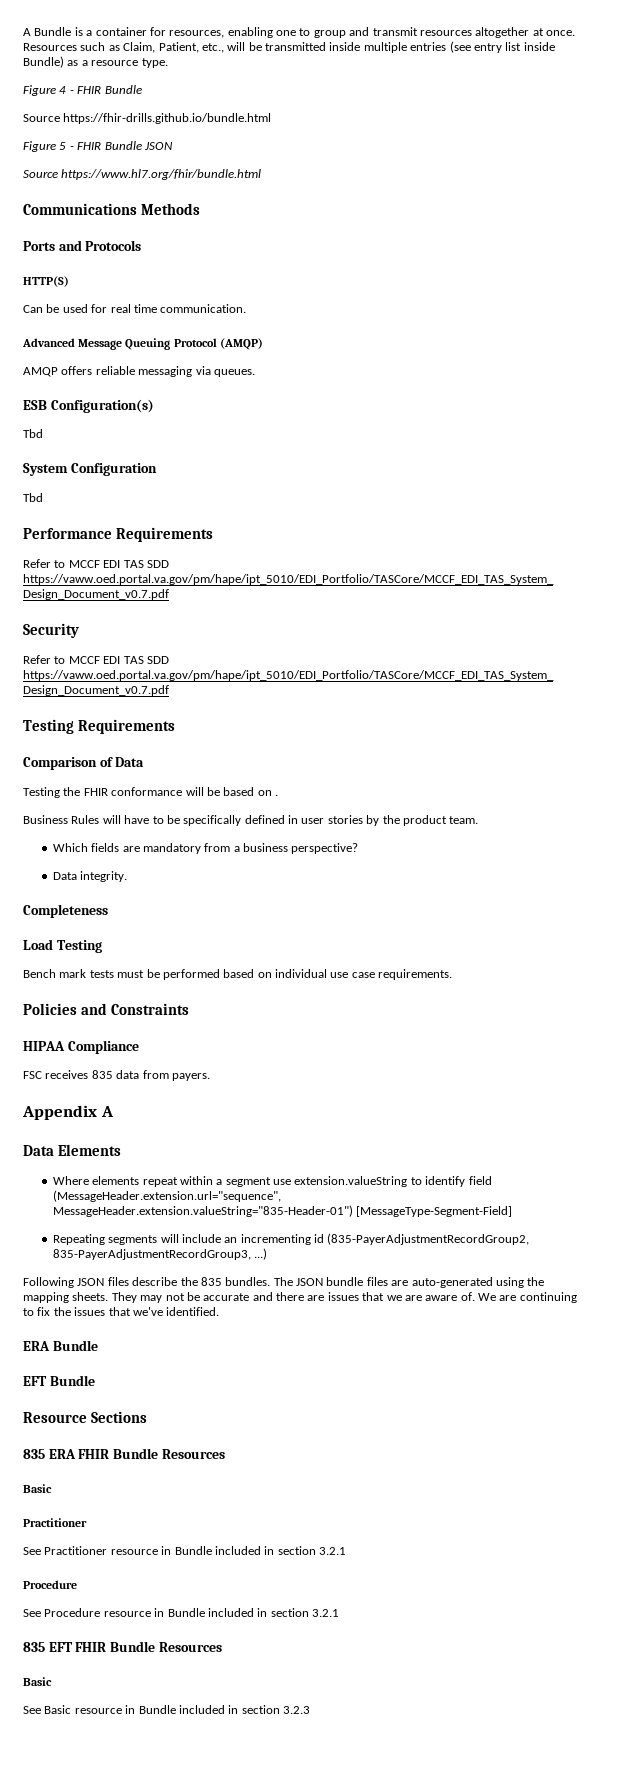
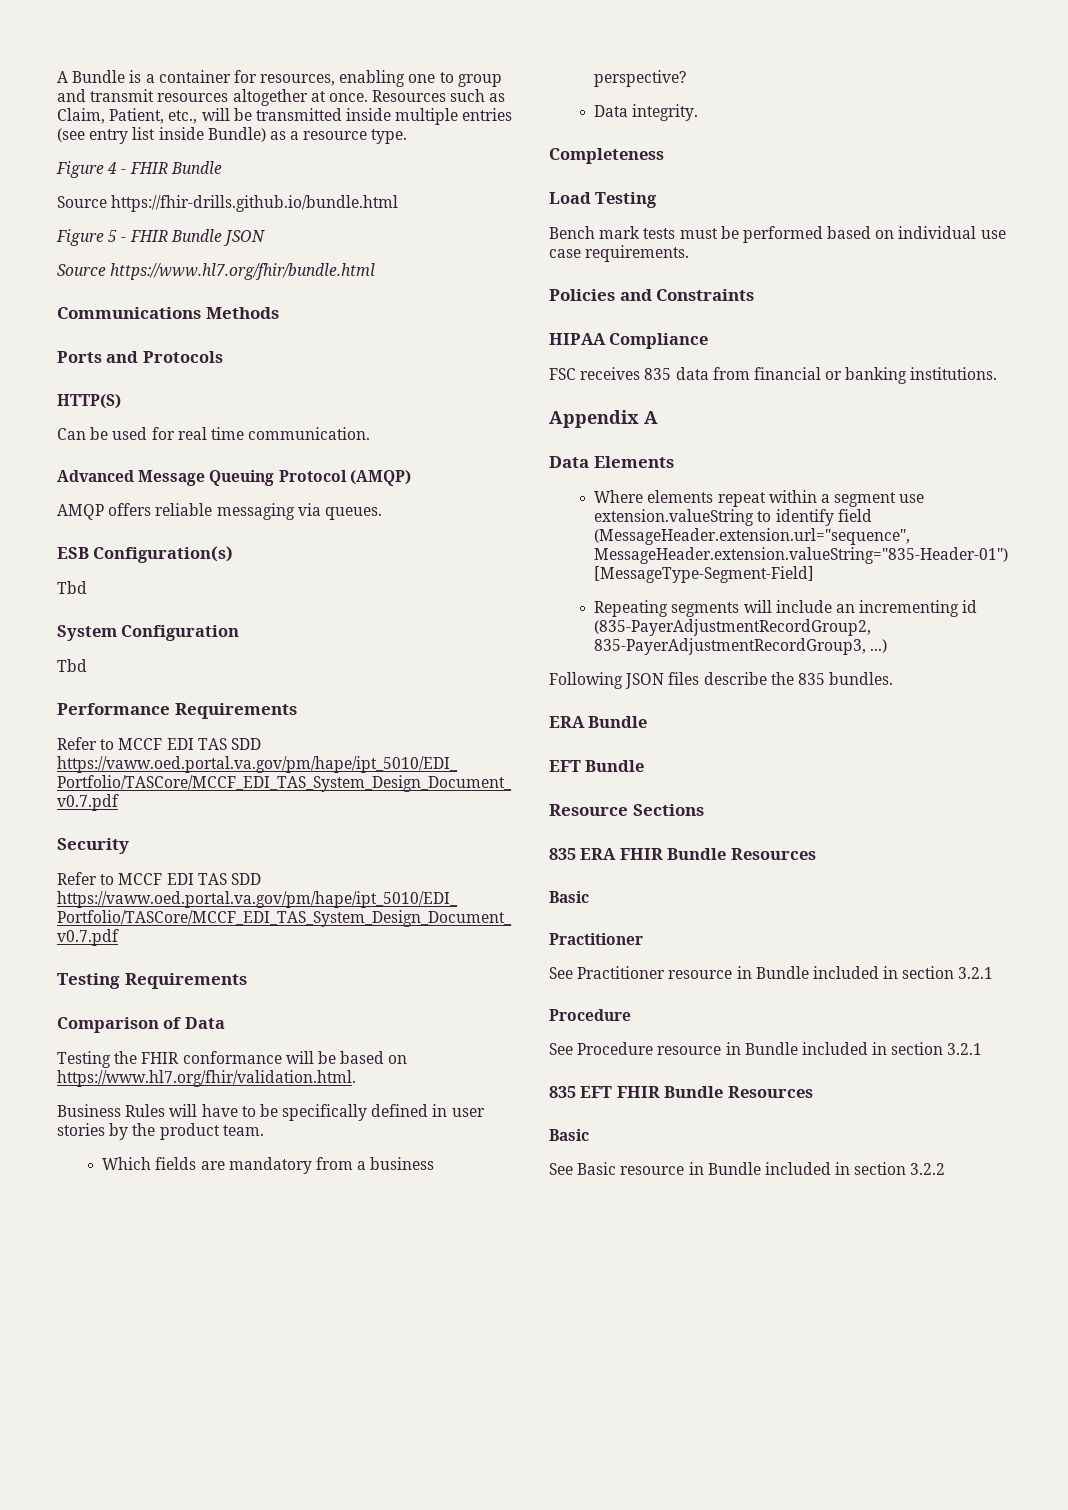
- Testing the FHIR conformance will be based on .
+ Testing the FHIR conformance will be based on https://www.hl7.org/fhir/validation.html.
- FSC receives 835 data from payers.
+ FSC receives 835 data from financial or banking institutions.
- The JSON bundle files are auto-generated using the mapping sheets. They may not be accurate and there are issues that we are aware of. We are continuing to fix the issues that we've identified.
- See Basic resource in Bundle included in section 3.2.3
+ See Basic resource in Bundle included in section 3.2.2

